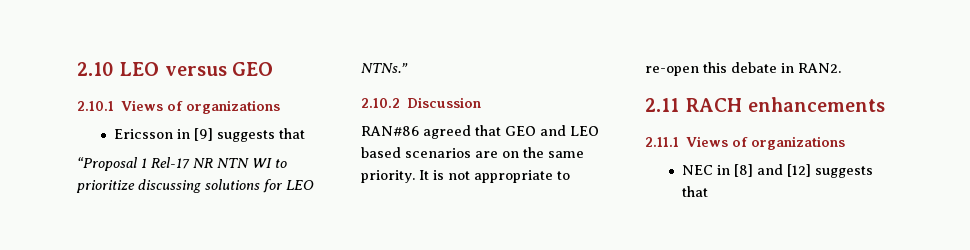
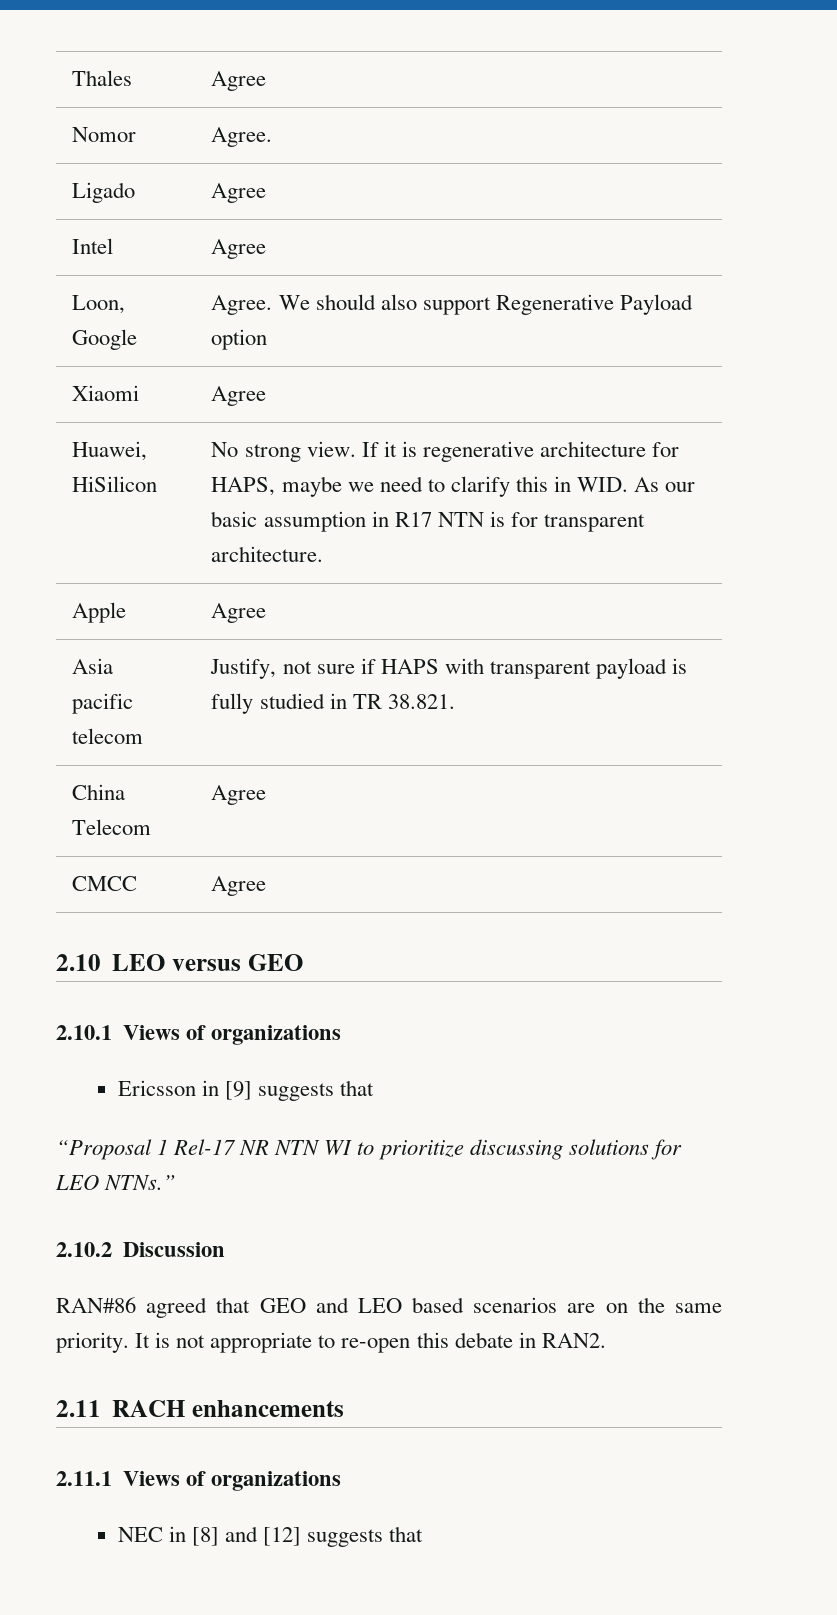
+ Thales | Agree
+ Nomor | Agree.
+ Ligado | Agree
+ Intel | Agree
+ Loon, Google | Agree. We should also support Regenerative Payload option
+ Xiaomi | Agree
+ Huawei, HiSilicon | No strong view. If it is regenerative architecture for HAPS, maybe we need to clarify this in WID. As our basic assumption in R17 NTN is for transparent architecture.
+ Apple | Agree
+ Asia pacific telecom | Justify, not sure if HAPS with transparent payload is fully studied in TR 38.821.
+ China Telecom | Agree
+ CMCC | Agree

